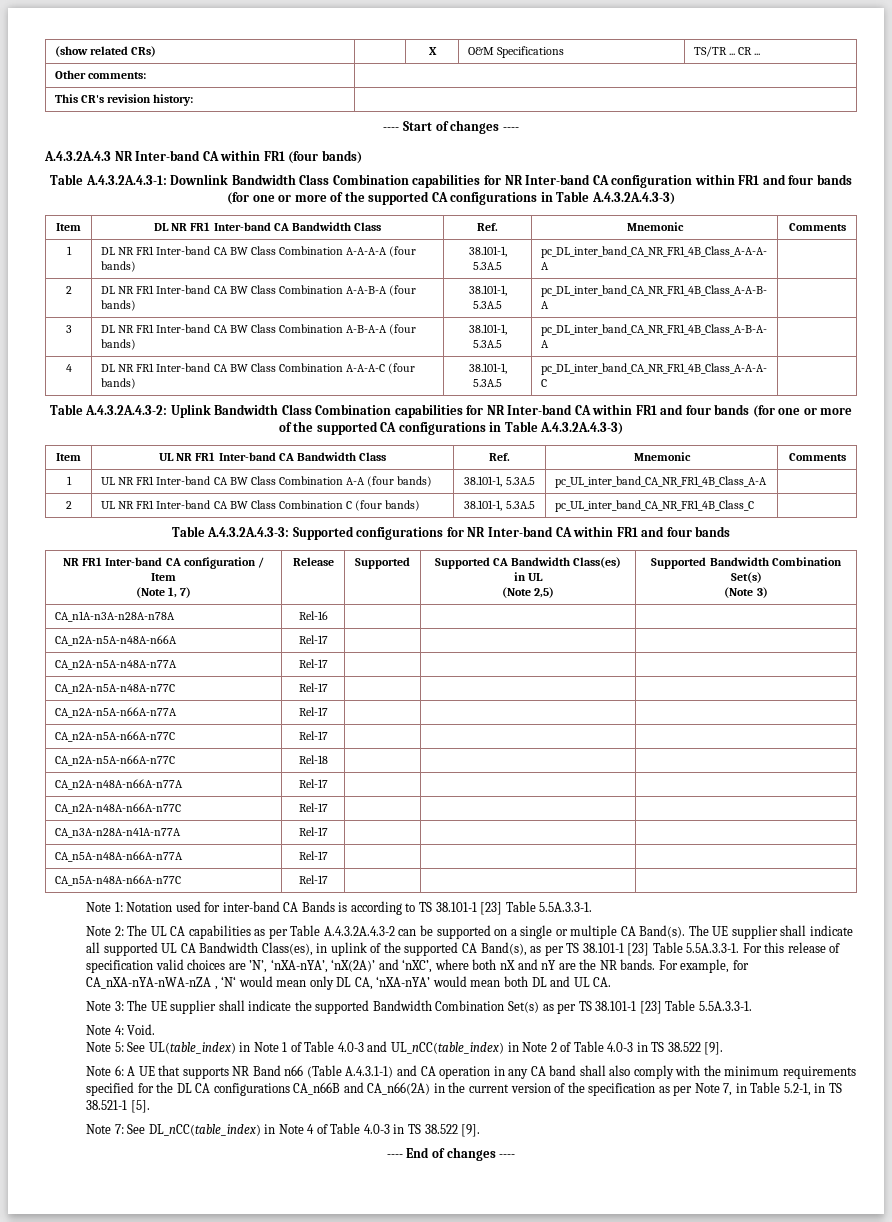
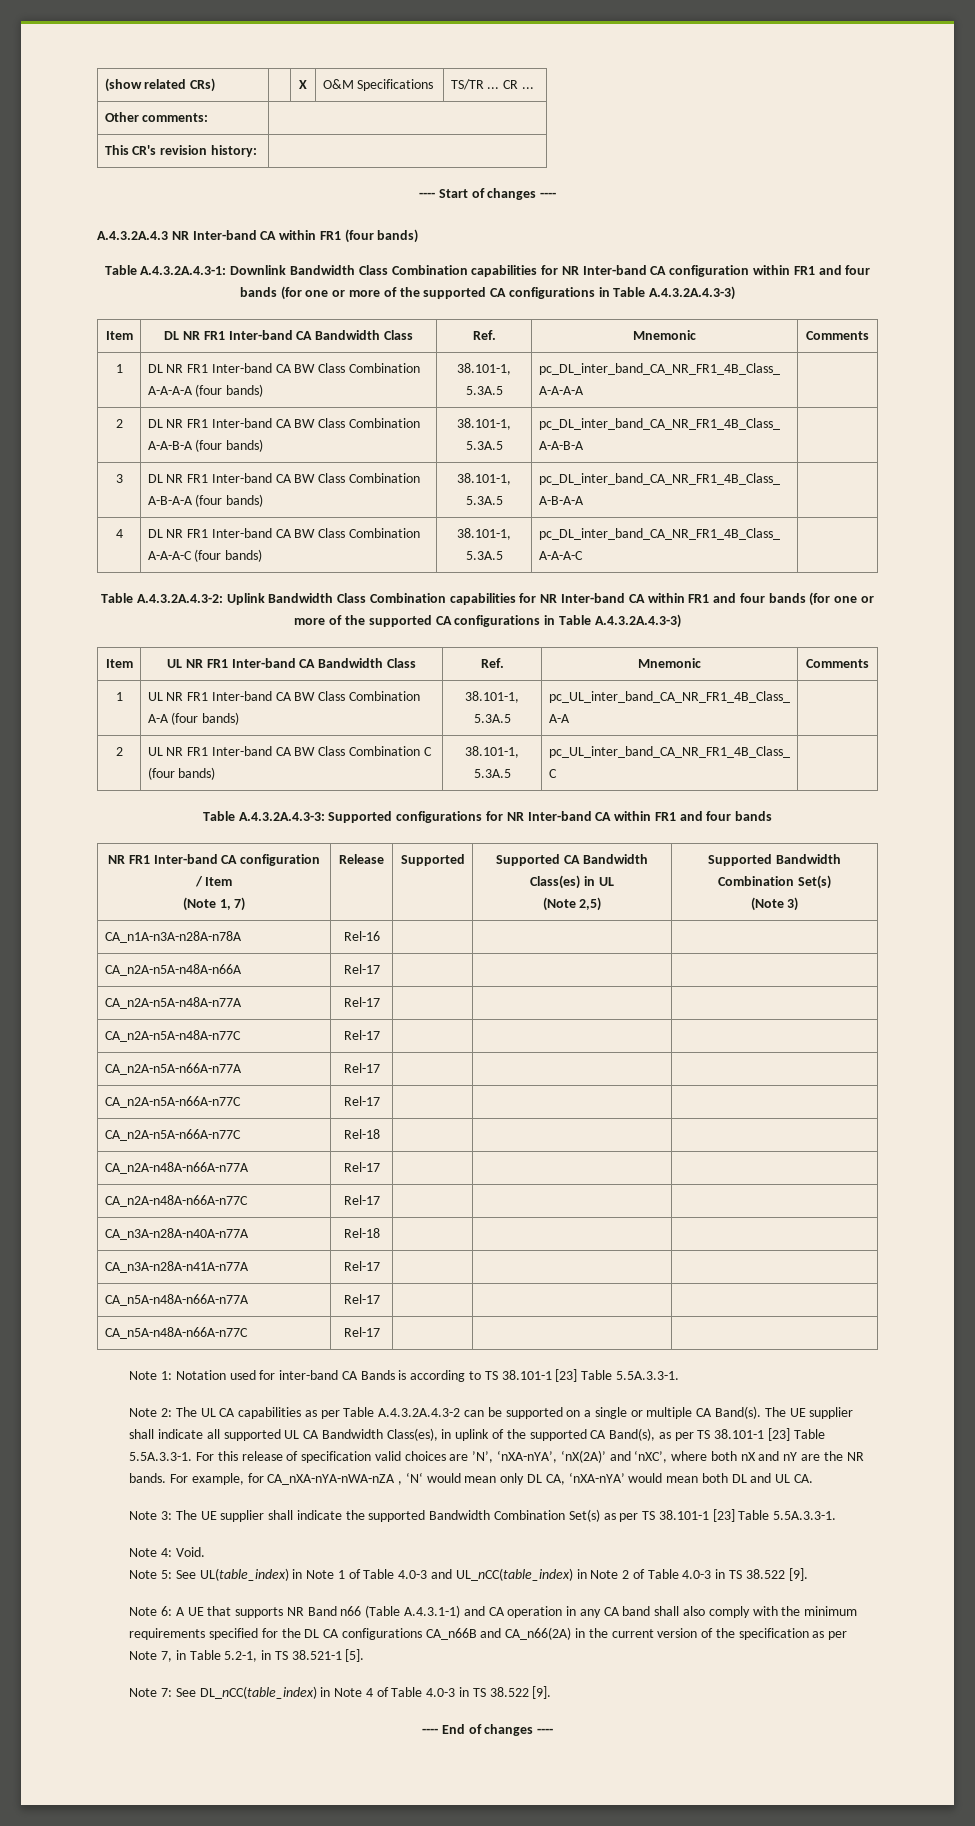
+ CA_n3A-n28A-n40A-n77A | Rel-18 | | |

